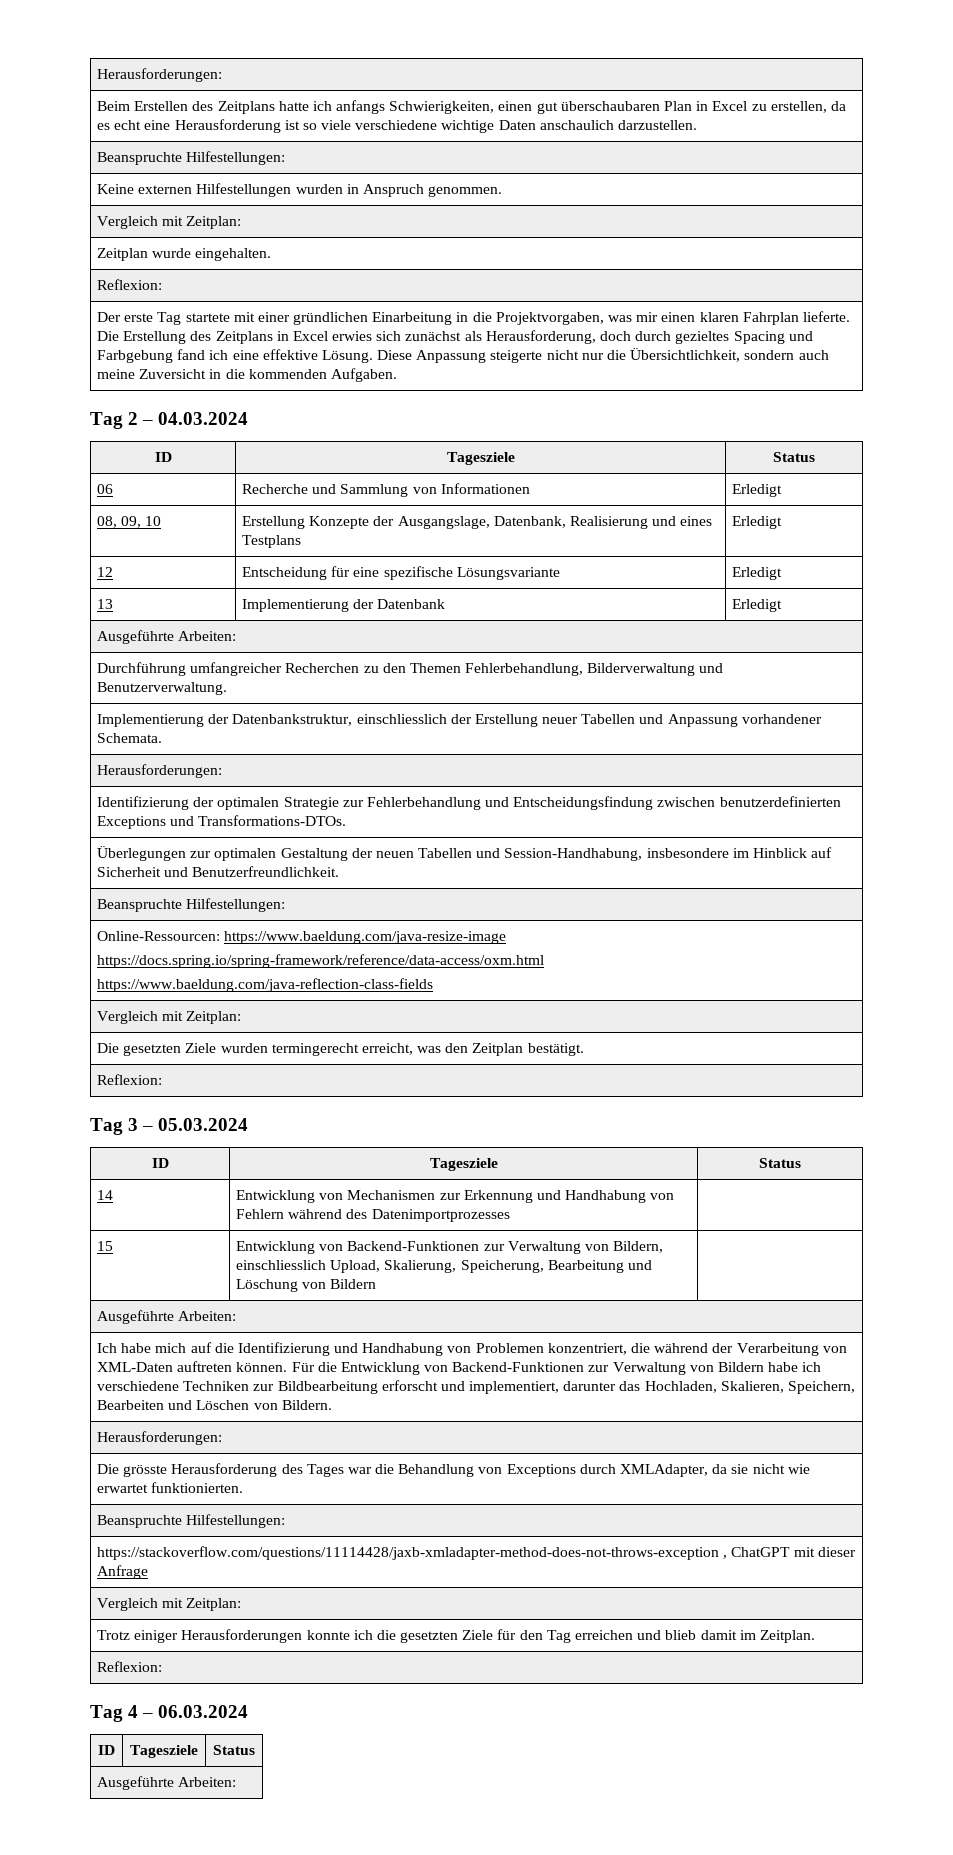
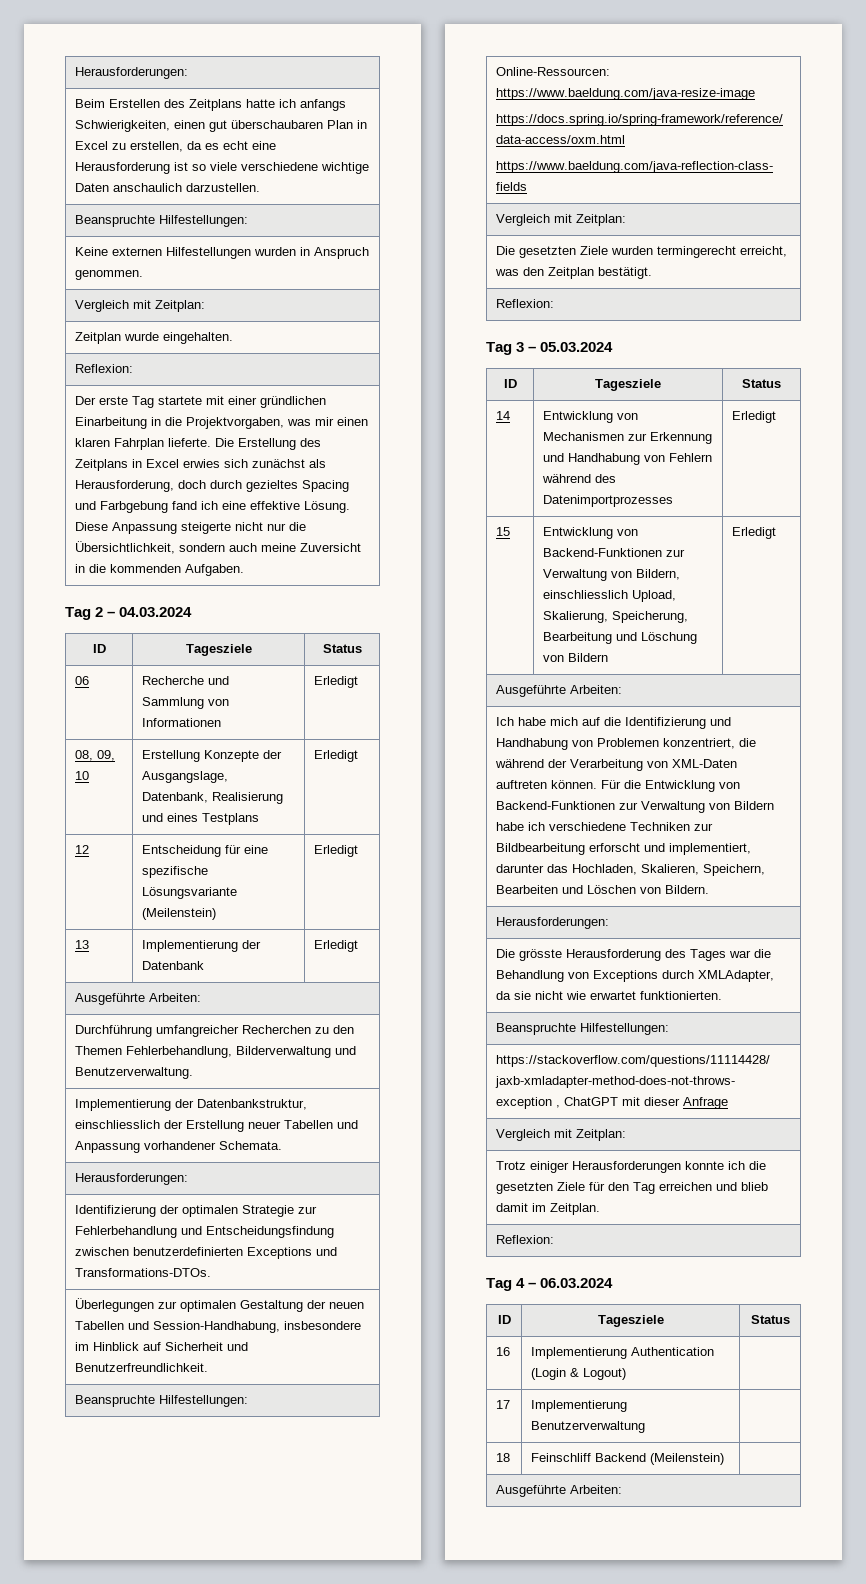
- 12 | Entscheidung für eine spezifische Lösungsvariante | Erledigt
+ 12 | Entscheidung für eine spezifische Lösungsvariante (Meilenstein) | Erledigt
- 14 | Entwicklung von Mechanismen zur Erkennung und Handhabung von Fehlern während des Datenimportprozesses |
+ 14 | Entwicklung von Mechanismen zur Erkennung und Handhabung von Fehlern während des Datenimportprozesses | Erledigt
- 15 | Entwicklung von Backend-Funktionen zur Verwaltung von Bildern, einschliesslich Upload, Skalierung, Speicherung, Bearbeitung und Löschung von Bildern |
+ 15 | Entwicklung von Backend-Funktionen zur Verwaltung von Bildern, einschliesslich Upload, Skalierung, Speicherung, Bearbeitung und Löschung von Bildern | Erledigt
+ 16 | Implementierung Authentication (Login & Logout) |
+ 17 | Implementierung Benutzerverwaltung |
+ 18 | Feinschliff Backend (Meilenstein) |

